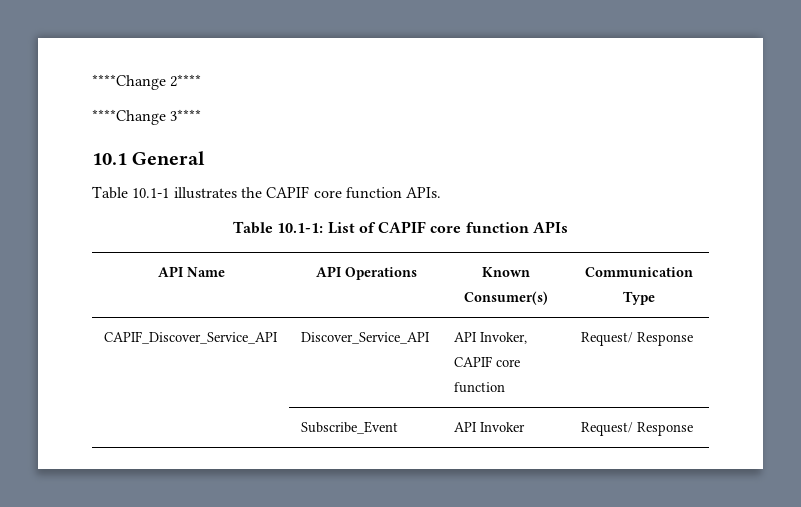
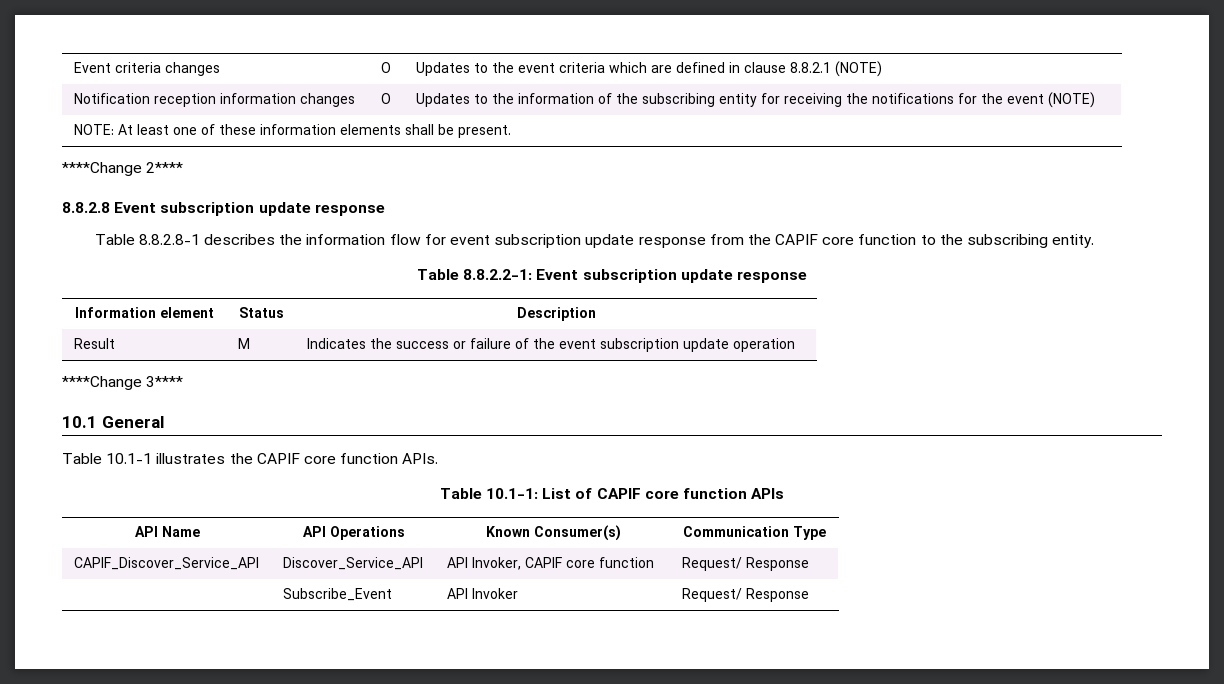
+ Event criteria changes | O | Updates to the event criteria which are defined in clause 8.8.2.1 (NOTE)
+ Notification reception information changes | O | Updates to the information of the subscribing entity for receiving the notifications for the event (NOTE)
+ NOTE: At least one of these information elements shall be present.
  ****Change 2****
+ 8.8.2.8 Event subscription update response
+ Table 8.8.2.8-1 describes the information flow for event subscription update response from the CAPIF core function to the subscribing entity.
+ Table 8.8.2.2-1: Event subscription update response
+ Information element | Status | Description
+ Result | M | Indicates the success or failure of the event subscription update operation

